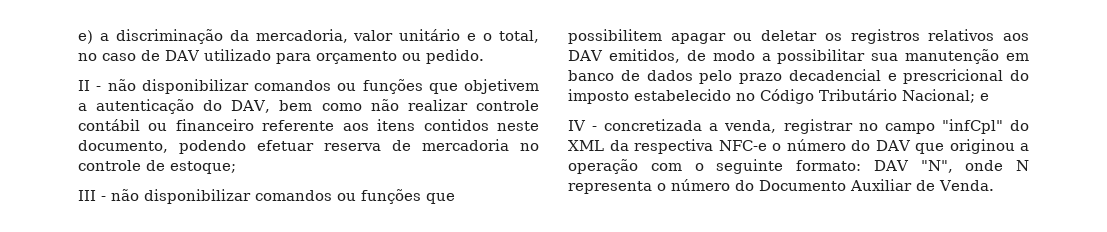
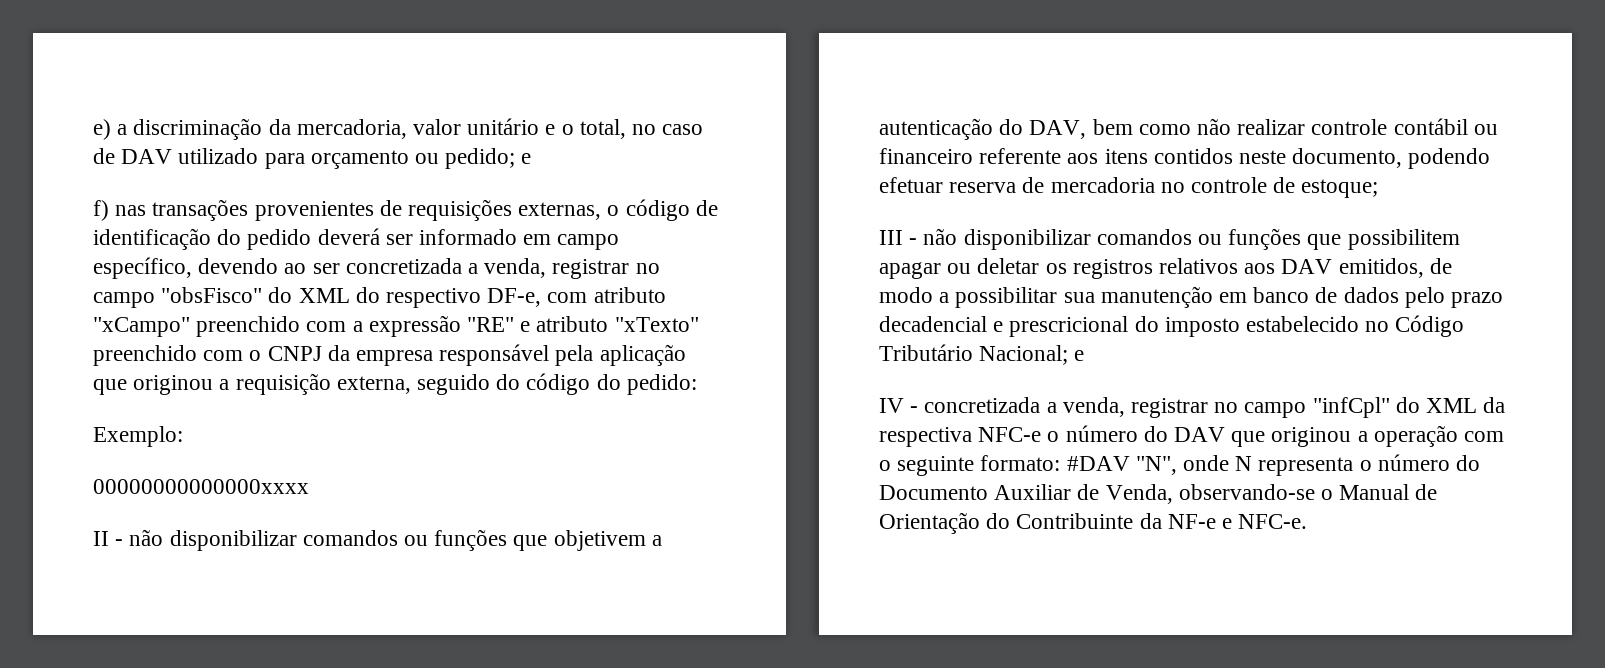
- e) a discriminação da mercadoria, valor unitário e o total, no caso de DAV utilizado para orçamento ou pedido.
+ e) a discriminação da mercadoria, valor unitário e o total, no caso de DAV utilizado para orçamento ou pedido; e
+ f) nas transações provenientes de requisições externas, o código de identificação do pedido deverá ser informado em campo específico, devendo ao ser concretizada a venda, registrar no campo "obsFisco" do XML do respectivo DF-e, com atributo "xCampo" preenchido com a expressão "RE" e atributo "xTexto" preenchido com o CNPJ da empresa responsável pela aplicação que originou a requisição externa, seguido do código do pedido:
+ Exemplo:
+ 00000000000000xxxx
- IV - concretizada a venda, registrar no campo "infCpl" do XML da respectiva NFC-e o número do DAV que originou a operação com o seguinte formato: DAV "N", onde N representa o número do Documento Auxiliar de Venda.
+ IV - concretizada a venda, registrar no campo "infCpl" do XML da respectiva NFC-e o número do DAV que originou a operação com o seguinte formato: #DAV "N", onde N representa o número do Documento Auxiliar de Venda, observando-se o Manual de Orientação do Contribuinte da NF-e e NFC-e.

